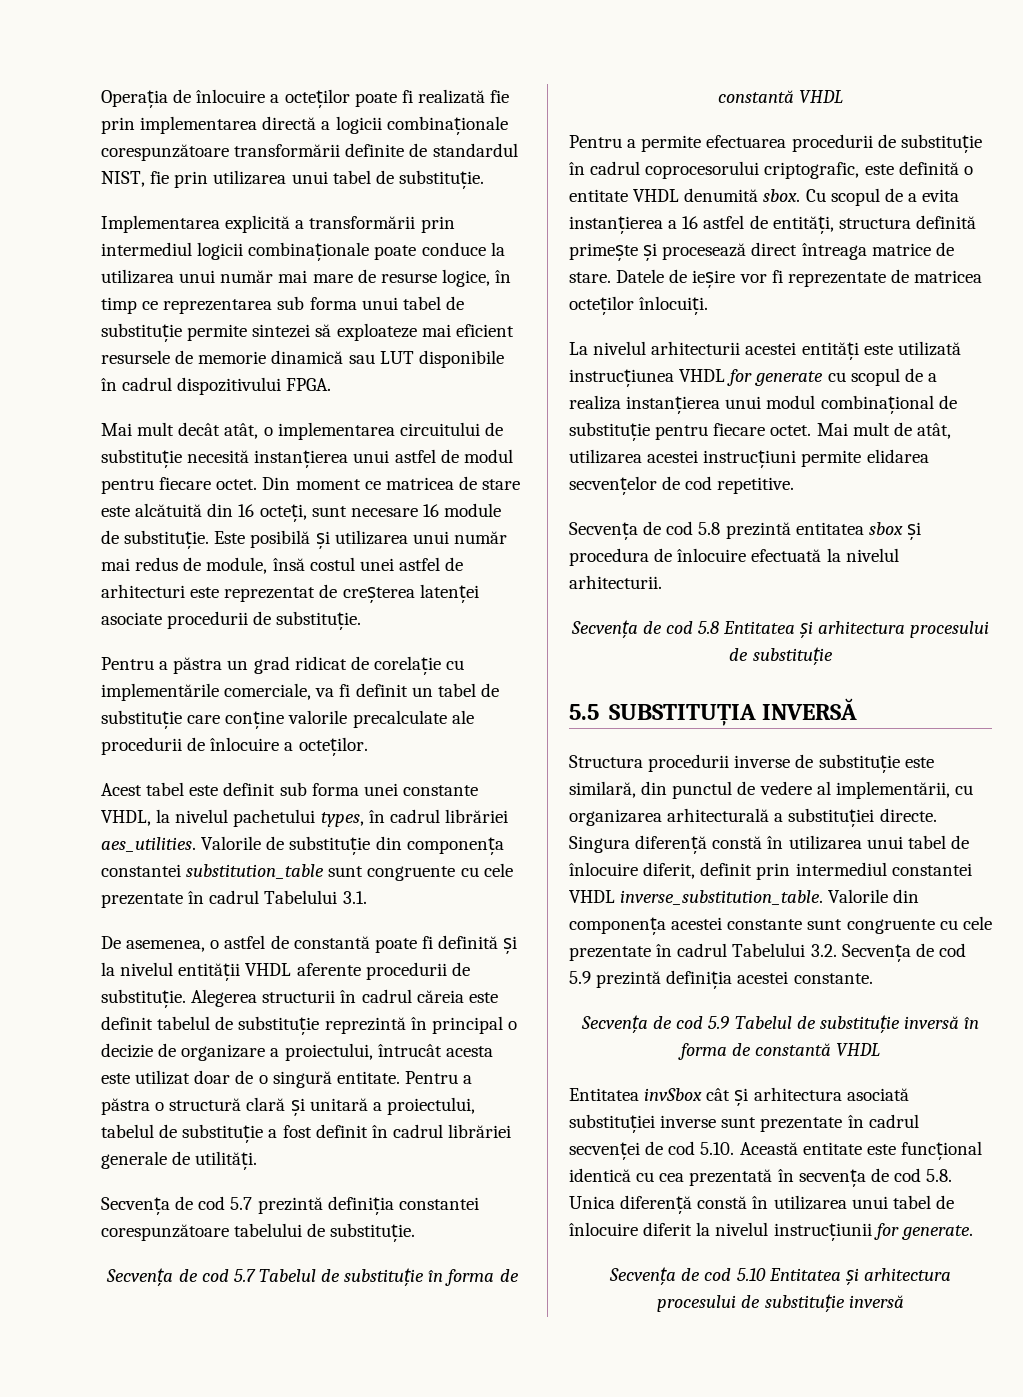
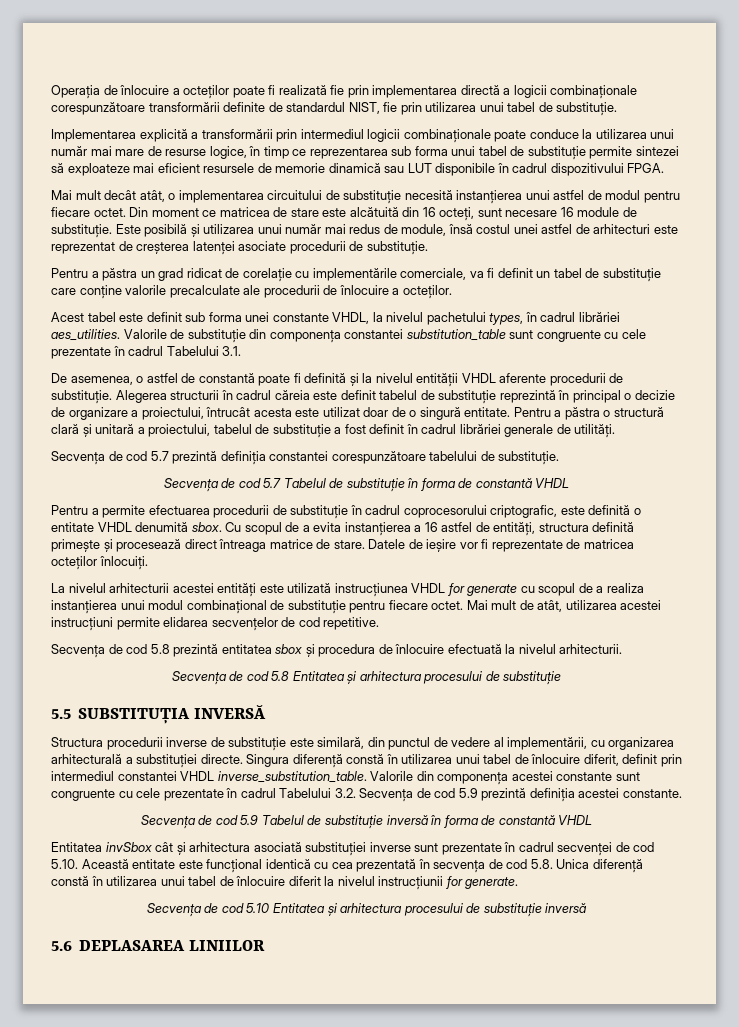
+ 5.6 DEPLASAREA LINIILOR

